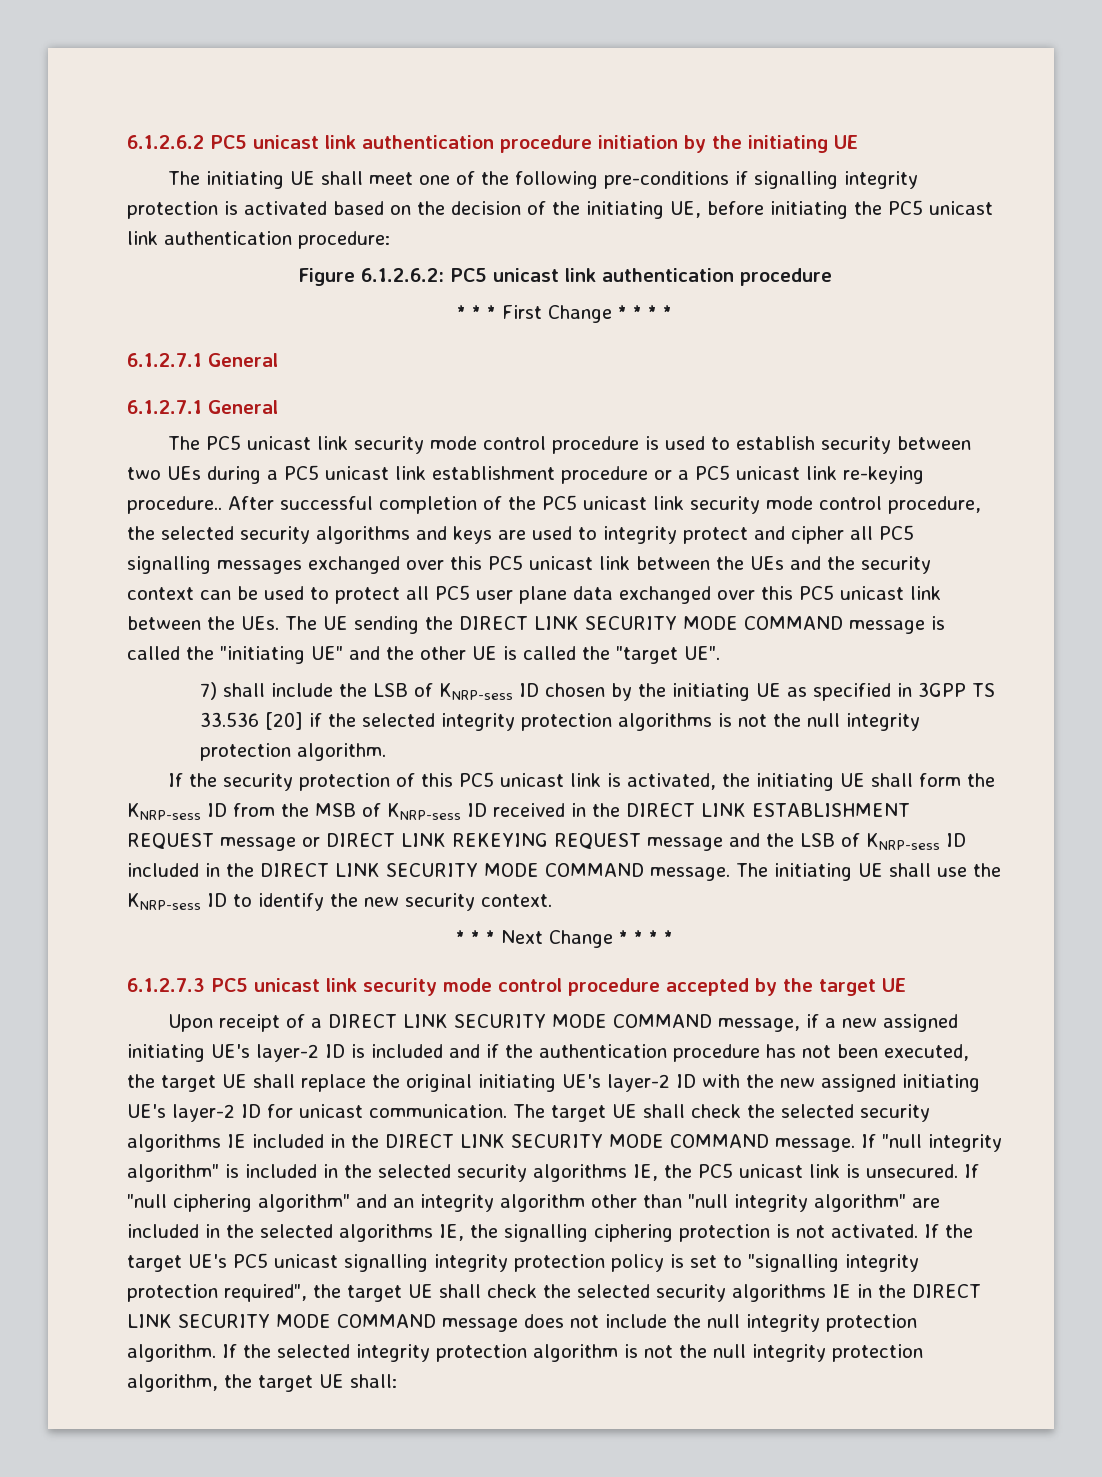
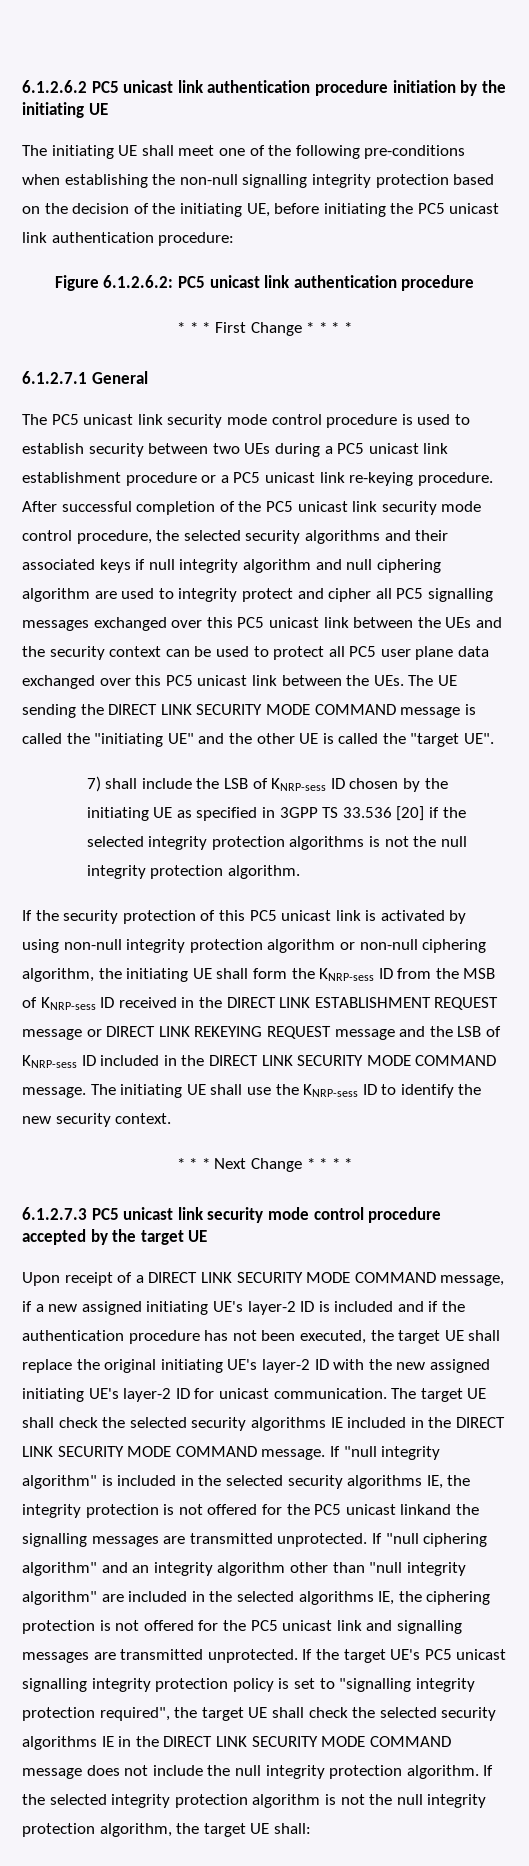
- The initiating UE shall meet one of the following pre-conditions if signalling integrity protection is activated based on the decision of the initiating UE, before initiating the PC5 unicast link authentication procedure:
+ The initiating UE shall meet one of the following pre-conditions when establishing the non-null signalling integrity protection based on the decision of the initiating UE, before initiating the PC5 unicast link authentication procedure:
  * * * First Change * * * *
- 6.1.2.7.1 General
- The PC5 unicast link security mode control procedure is used to establish security between two UEs during a PC5 unicast link establishment procedure or a PC5 unicast link re-keying procedure..
+ The PC5 unicast link security mode control procedure is used to establish security between two UEs during a PC5 unicast link establishment procedure or a PC5 unicast link re-keying procedure.
- After successful completion of the PC5 unicast link security mode control procedure, the selected security algorithms and keys are used to integrity protect and cipher all PC5 signalling messages exchanged over this PC5 unicast link between the UEs and the security context can be used to protect all PC5 user plane data exchanged over this PC5 unicast link between the UEs. The UE sending the DIRECT LINK SECURITY MODE COMMAND message is called the "initiating UE" and the other UE is called the "target UE".
+ After successful completion of the PC5 unicast link security mode control procedure, the selected security algorithms and their associated keys if null integrity algorithm and null ciphering algorithm are used to integrity protect and cipher all PC5 signalling messages exchanged over this PC5 unicast link between the UEs and the security context can be used to protect all PC5 user plane data exchanged over this PC5 unicast link between the UEs. The UE sending the DIRECT LINK SECURITY MODE COMMAND message is called the "initiating UE" and the other UE is called the "target UE".
- If the security protection of this PC5 unicast link is activated, the initiating UE shall form the KNRP-sess ID from the MSB of KNRP-sess ID received in the DIRECT LINK ESTABLISHMENT REQUEST message or DIRECT LINK REKEYING REQUEST message and the LSB of KNRP-sess ID included in the DIRECT LINK SECURITY MODE COMMAND message.
+ If the security protection of this PC5 unicast link is activated by using non-null integrity protection algorithm or non-null ciphering algorithm, the initiating UE shall form the KNRP-sess ID from the MSB of KNRP-sess ID received in the DIRECT LINK ESTABLISHMENT REQUEST message or DIRECT LINK REKEYING REQUEST message and the LSB of KNRP-sess ID included in the DIRECT LINK SECURITY MODE COMMAND message.
- If "null integrity algorithm" is included in the selected security algorithms IE, the PC5 unicast link is unsecured.
+ If "null integrity algorithm" is included in the selected security algorithms IE, the integrity protection is not offered for the PC5 unicast linkand the signalling messages are transmitted unprotected.
- If "null ciphering algorithm" and an integrity algorithm other than "null integrity algorithm" are included in the selected algorithms IE, the signalling ciphering protection is not activated.
+ If "null ciphering algorithm" and an integrity algorithm other than "null integrity algorithm" are included in the selected algorithms IE, the ciphering protection is not offered for the PC5 unicast link and signalling messages are transmitted unprotected.

